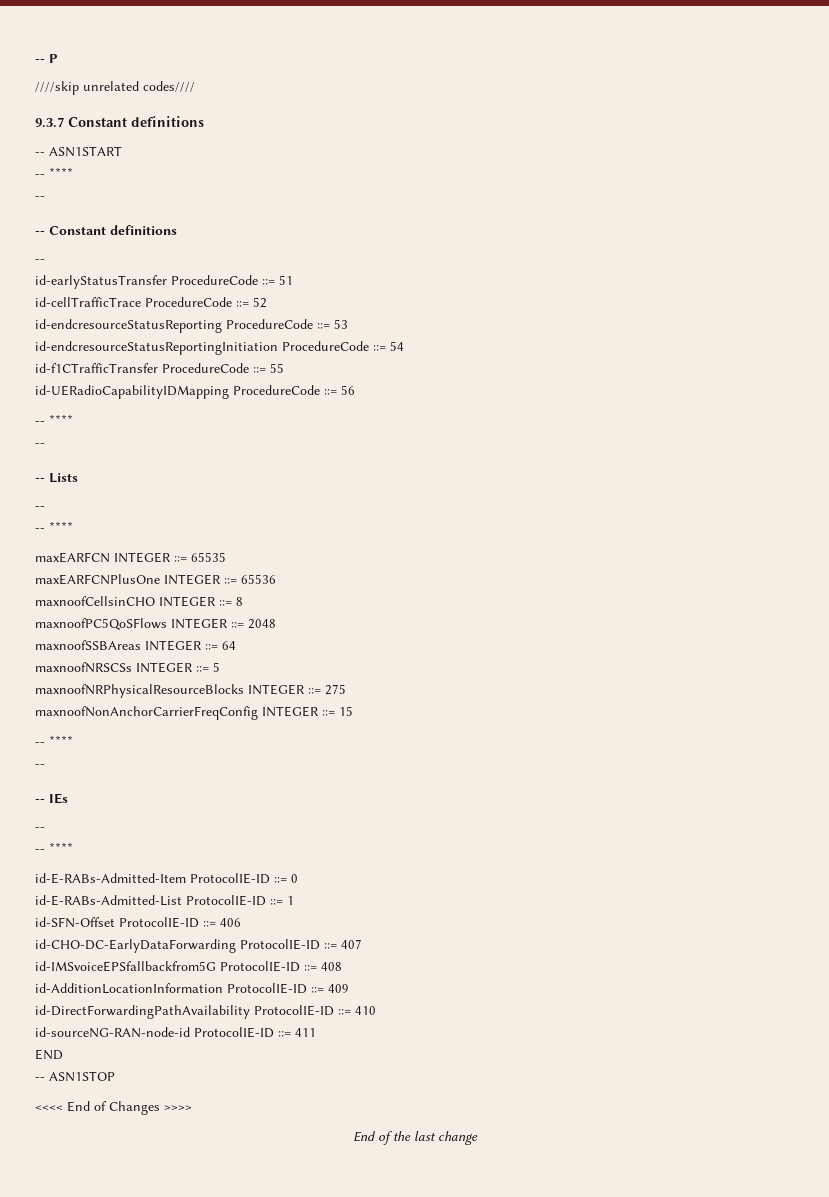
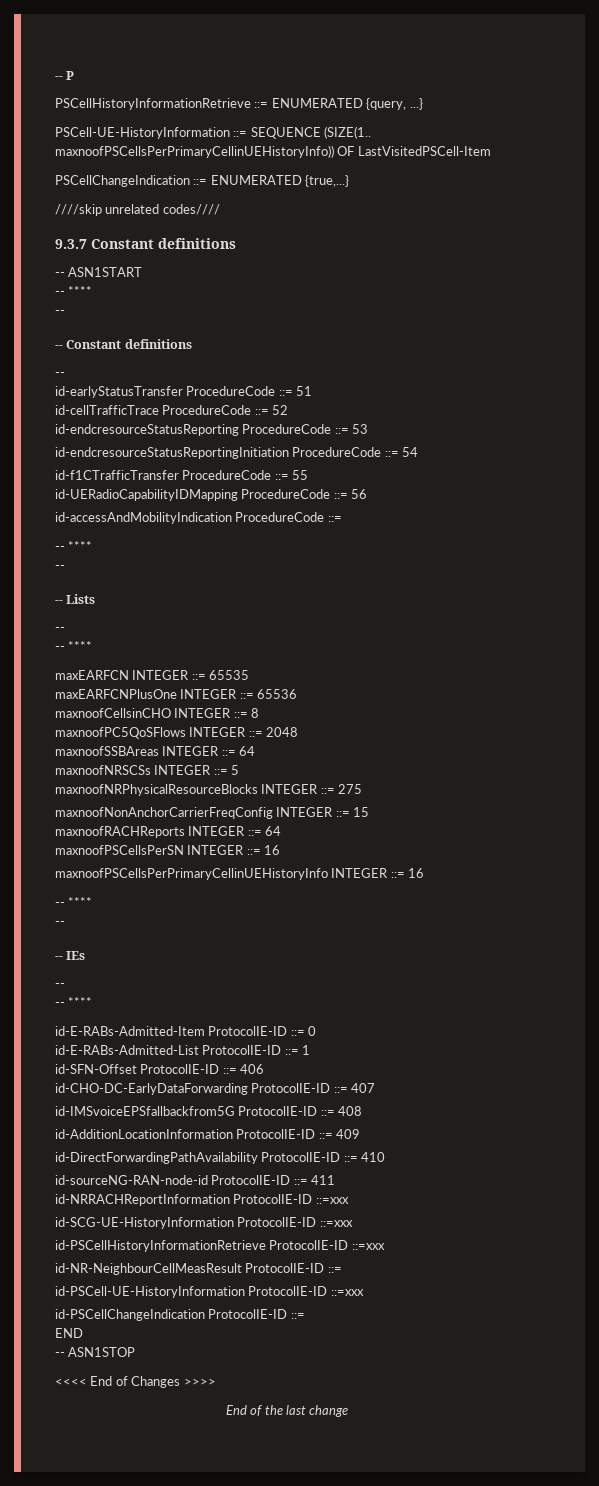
+ PSCellHistoryInformationRetrieve ::= ENUMERATED {query, ...}
+ PSCell-UE-HistoryInformation ::= SEQUENCE (SIZE(1.. maxnoofPSCellsPerPrimaryCellinUEHistoryInfo)) OF LastVisitedPSCell-Item
+ PSCellChangeIndication ::= ENUMERATED {true,...}
+ id-accessAndMobilityIndication ProcedureCode ::=
+ maxnoofRACHReports INTEGER ::= 64
+ maxnoofPSCellsPerSN INTEGER ::= 16
+ maxnoofPSCellsPerPrimaryCellinUEHistoryInfo INTEGER ::= 16
+ id-NRRACHReportInformation ProtocolIE-ID ::=xxx
+ id-SCG-UE-HistoryInformation ProtocolIE-ID ::=xxx
+ id-PSCellHistoryInformationRetrieve ProtocolIE-ID ::=xxx
+ id-NR-NeighbourCellMeasResult ProtocolIE-ID ::=
+ id-PSCell-UE-HistoryInformation ProtocolIE-ID ::=xxx
+ id-PSCellChangeIndication ProtocolIE-ID ::=

